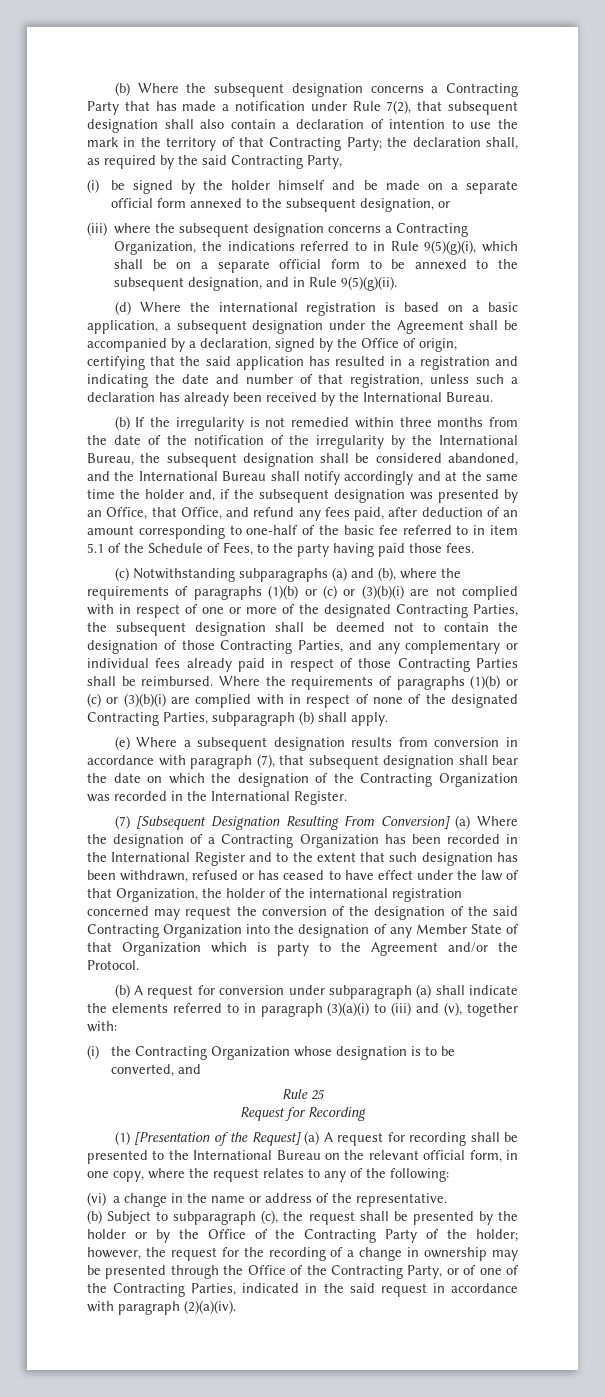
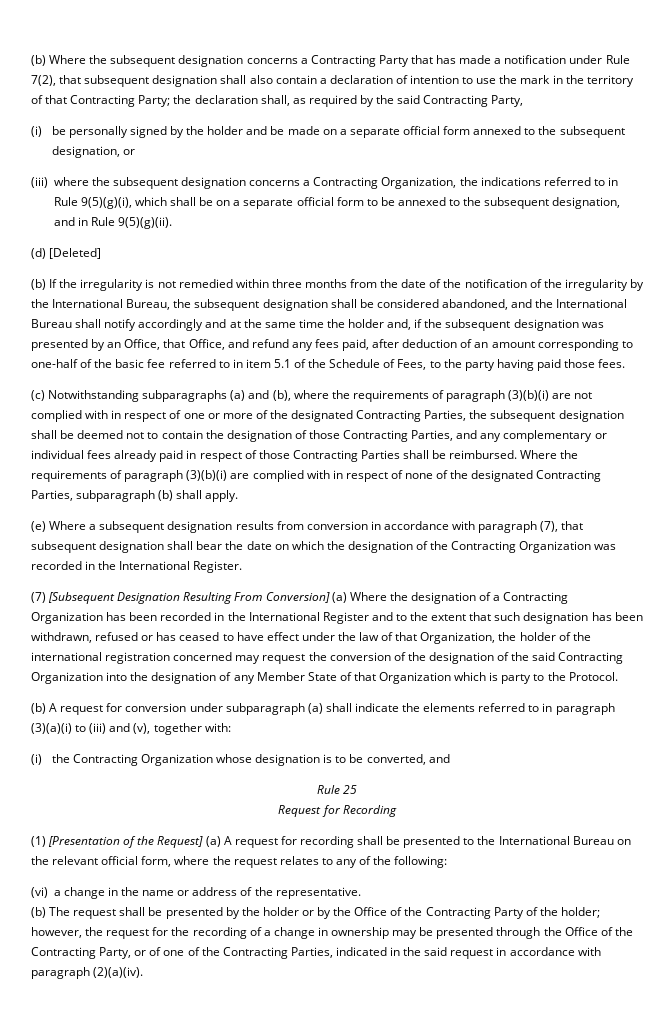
- (i) be signed by the holder himself and be made on a separate official form annexed to the subsequent designation, or
+ (i) be personally signed by the holder and be made on a separate official form annexed to the subsequent designation, or
- (d) Where the international registration is based on a basic application, a subsequent designation under the Agreement shall be accompanied by a declaration, signed by the Office of origin, certifying that the said application has resulted in a registration and indicating the date and number of that registration, unless such a declaration has already been received by the International Bureau.
+ (d) [Deleted]
- (c) Notwithstanding subparagraphs (a) and (b), where the requirements of paragraphs (1)(b) or (c) or (3)(b)(i) are not complied with in respect of one or more of the designated Contracting Parties, the subsequent designation shall be deemed not to contain the designation of those Contracting Parties, and any complementary or individual fees already paid in respect of those Contracting Parties shall be reimbursed.
+ (c) Notwithstanding subparagraphs (a) and (b), where the requirements of paragraph (3)(b)(i) are not complied with in respect of one or more of the designated Contracting Parties, the subsequent designation shall be deemed not to contain the designation of those Contracting Parties, and any complementary or individual fees already paid in respect of those Contracting Parties shall be reimbursed.
- Where the requirements of paragraphs (1)(b) or (c) or (3)(b)(i) are complied with in respect of none of the designated Contracting Parties, subparagraph (b) shall apply.
+ Where the requirements of paragraph (3)(b)(i) are complied with in respect of none of the designated Contracting Parties, subparagraph (b) shall apply.
- (7) [Subsequent Designation Resulting From Conversion] (a) Where the designation of a Contracting Organization has been recorded in the International Register and to the extent that such designation has been withdrawn, refused or has ceased to have effect under the law of that Organization, the holder of the international registration concerned may request the conversion of the designation of the said Contracting Organization into the designation of any Member State of that Organization which is party to the Agreement and/or the Protocol.
+ (7) [Subsequent Designation Resulting From Conversion] (a) Where the designation of a Contracting Organization has been recorded in the International Register and to the extent that such designation has been withdrawn, refused or has ceased to have effect under the law of that Organization, the holder of the international registration concerned may request the conversion of the designation of the said Contracting Organization into the designation of any Member State of that Organization which is party to the Protocol.
- (1) [Presentation of the Request] (a) A request for recording shall be presented to the International Bureau on the relevant official form, in one copy, where the request relates to any of the following:
+ (1) [Presentation of the Request] (a) A request for recording shall be presented to the International Bureau on the relevant official form, where the request relates to any of the following:
- (b) Subject to subparagraph (c), the request shall be presented by the holder or by the Office of the Contracting Party of the holder; however, the request for the recording of a change in ownership may be presented through the Office of the Contracting Party, or of one of the Contracting Parties, indicated in the said request in accordance with paragraph (2)(a)(iv).
+ (b) The request shall be presented by the holder or by the Office of the Contracting Party of the holder; however, the request for the recording of a change in ownership may be presented through the Office of the Contracting Party, or of one of the Contracting Parties, indicated in the said request in accordance with paragraph (2)(a)(iv).

